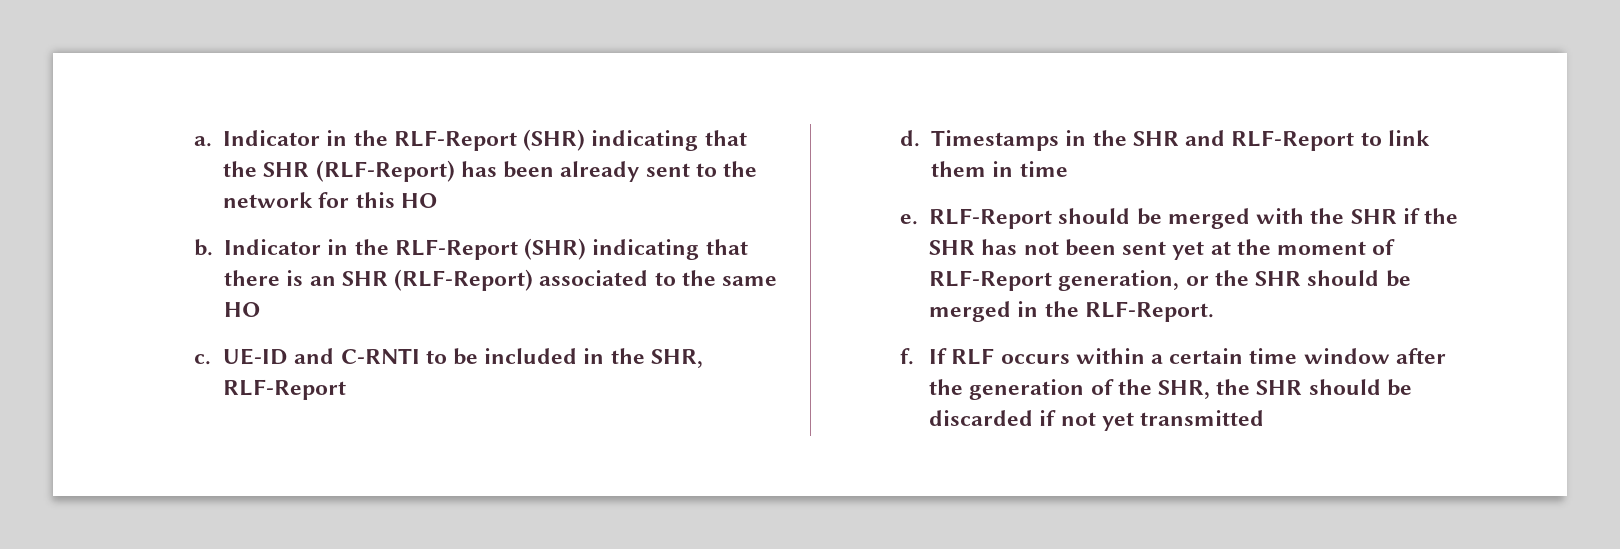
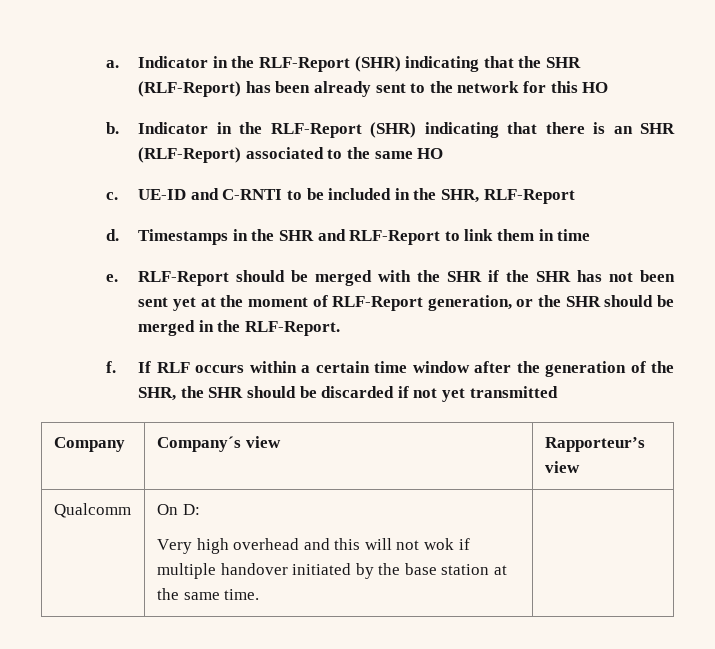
+ Company | Company´s view | Rapporteur’s view
+ Qualcomm | On D:
+ Very high overhead and this will not wok if multiple handover initiated by the base station at the same time. |

